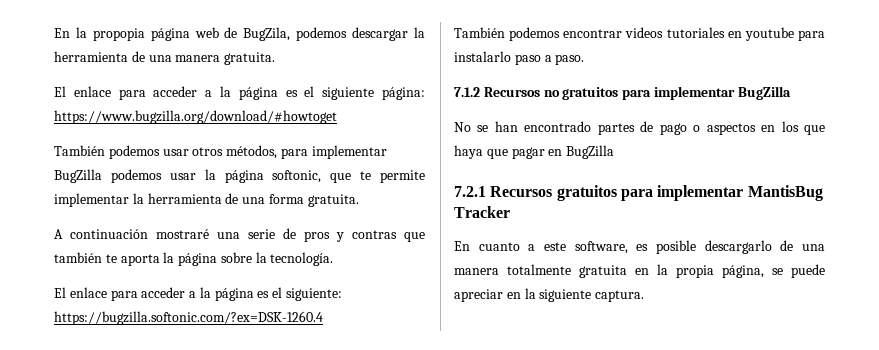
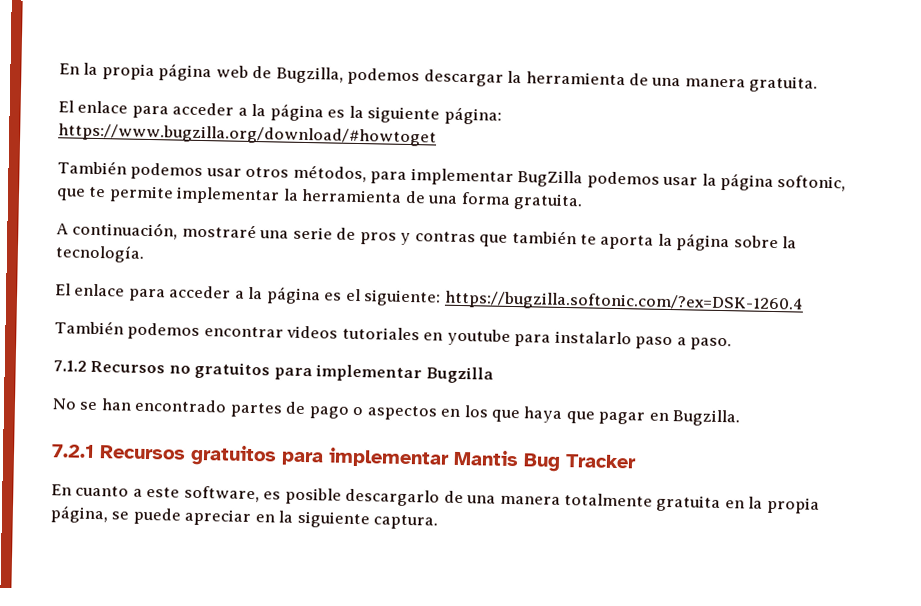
- En la propopia página web de BugZila, podemos descargar la herramienta de una manera gratuita.
+ En la propia página web de Bugzilla, podemos descargar la herramienta de una manera gratuita.
- El enlace para acceder a la página es el siguiente página: https://www.bugzilla.org/download/#howtoget
+ El enlace para acceder a la página es la siguiente página: https://www.bugzilla.org/download/#howtoget
- A continuación mostraré una serie de pros y contras que también te aporta la página sobre la tecnología.
+ A continuación, mostraré una serie de pros y contras que también te aporta la página sobre la tecnología.
- 7.1.2 Recursos no gratuitos para implementar BugZilla
+ 7.1.2 Recursos no gratuitos para implementar Bugzilla
- No se han encontrado partes de pago o aspectos en los que haya que pagar en BugZilla
+ No se han encontrado partes de pago o aspectos en los que haya que pagar en Bugzilla.
- 7.2.1 Recursos gratuitos para implementar MantisBug Tracker
+ 7.2.1 Recursos gratuitos para implementar Mantis Bug Tracker

